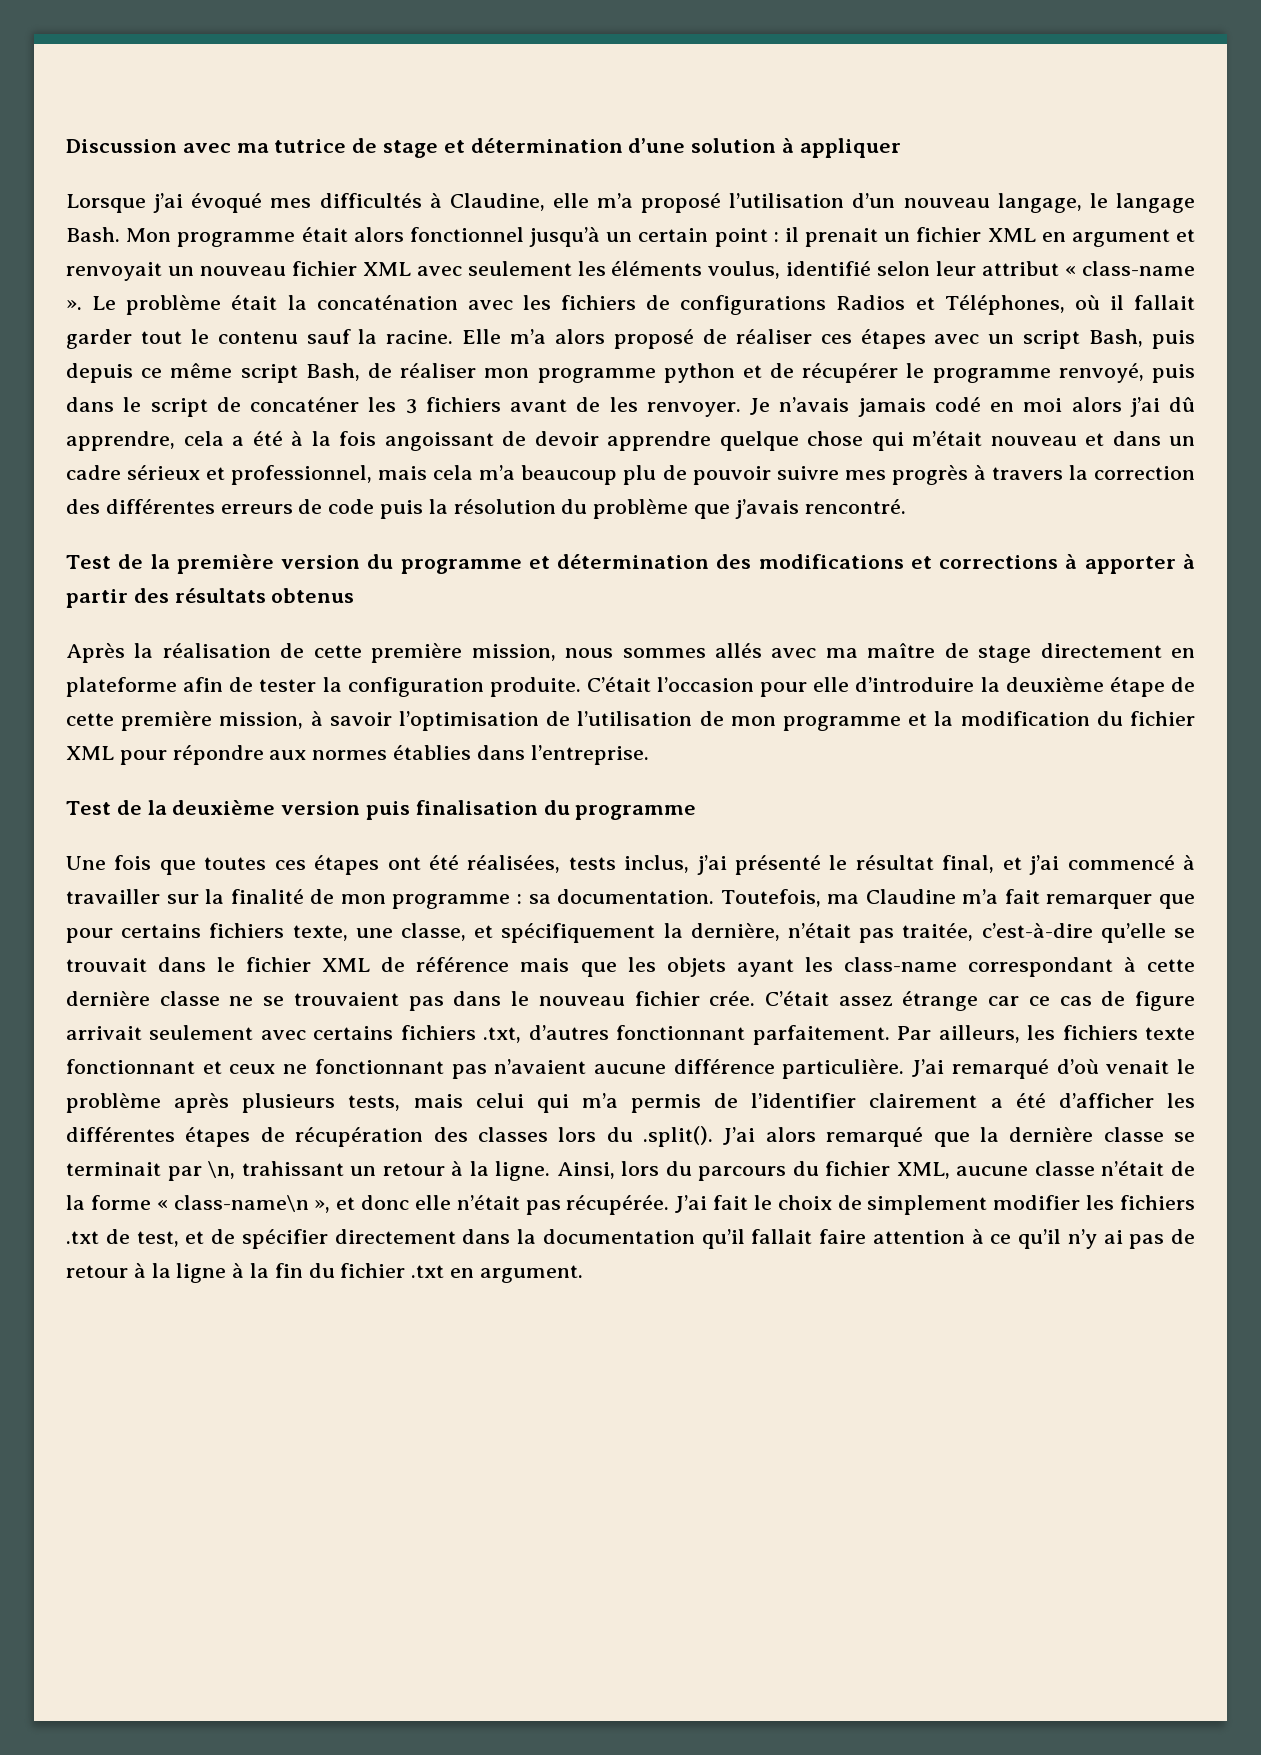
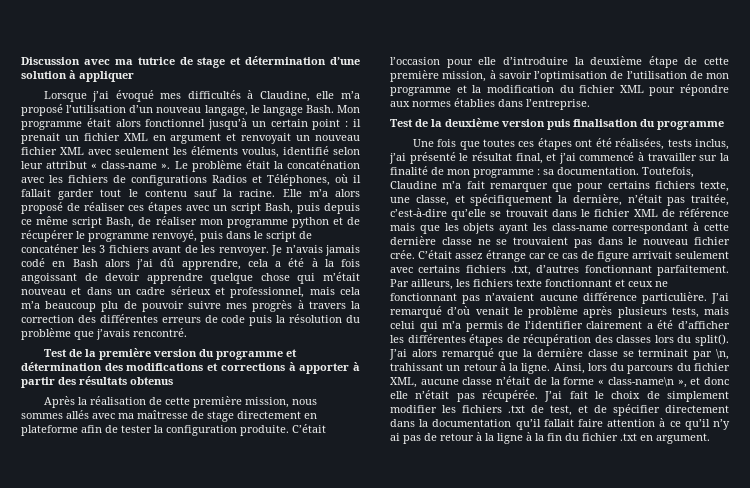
- Je n’avais jamais codé en moi alors j’ai dû apprendre, cela a été à la fois angoissant de devoir apprendre quelque chose qui m’était nouveau et dans un cadre sérieux et professionnel, mais cela m’a beaucoup plu de pouvoir suivre mes progrès à travers la correction des différentes erreurs de code puis la résolution du problème que j’avais rencontré.
+ Je n’avais jamais codé en Bash alors j’ai dû apprendre, cela a été à la fois angoissant de devoir apprendre quelque chose qui m’était nouveau et dans un cadre sérieux et professionnel, mais cela m’a beaucoup plu de pouvoir suivre mes progrès à travers la correction des différentes erreurs de code puis la résolution du problème que j’avais rencontré.
- Après la réalisation de cette première mission, nous sommes allés avec ma maître de stage directement en plateforme afin de tester la configuration produite.
+ Après la réalisation de cette première mission, nous sommes allés avec ma maîtresse de stage directement en plateforme afin de tester la configuration produite.
- Toutefois, ma Claudine m’a fait remarquer que pour certains fichiers texte, une classe, et spécifiquement la dernière, n’était pas traitée, c’est-à-dire qu’elle se trouvait dans le fichier XML de référence mais que les objets ayant les class-name correspondant à cette dernière classe ne se trouvaient pas dans le nouveau fichier crée.
+ Toutefois, Claudine m’a fait remarquer que pour certains fichiers texte, une classe, et spécifiquement la dernière, n’était pas traitée, c’est-à-dire qu’elle se trouvait dans le fichier XML de référence mais que les objets ayant les class-name correspondant à cette dernière classe ne se trouvaient pas dans le nouveau fichier crée.
- J’ai remarqué d’où venait le problème après plusieurs tests, mais celui qui m’a permis de l’identifier clairement a été d’afficher les différentes étapes de récupération des classes lors du .split(). J’ai alors remarqué que la dernière classe se terminait par \n, trahissant un retour à la ligne.
+ J’ai remarqué d’où venait le problème après plusieurs tests, mais celui qui m’a permis de l’identifier clairement a été d’afficher les différentes étapes de récupération des classes lors du split(). J’ai alors remarqué que la dernière classe se terminait par \n, trahissant un retour à la ligne.

